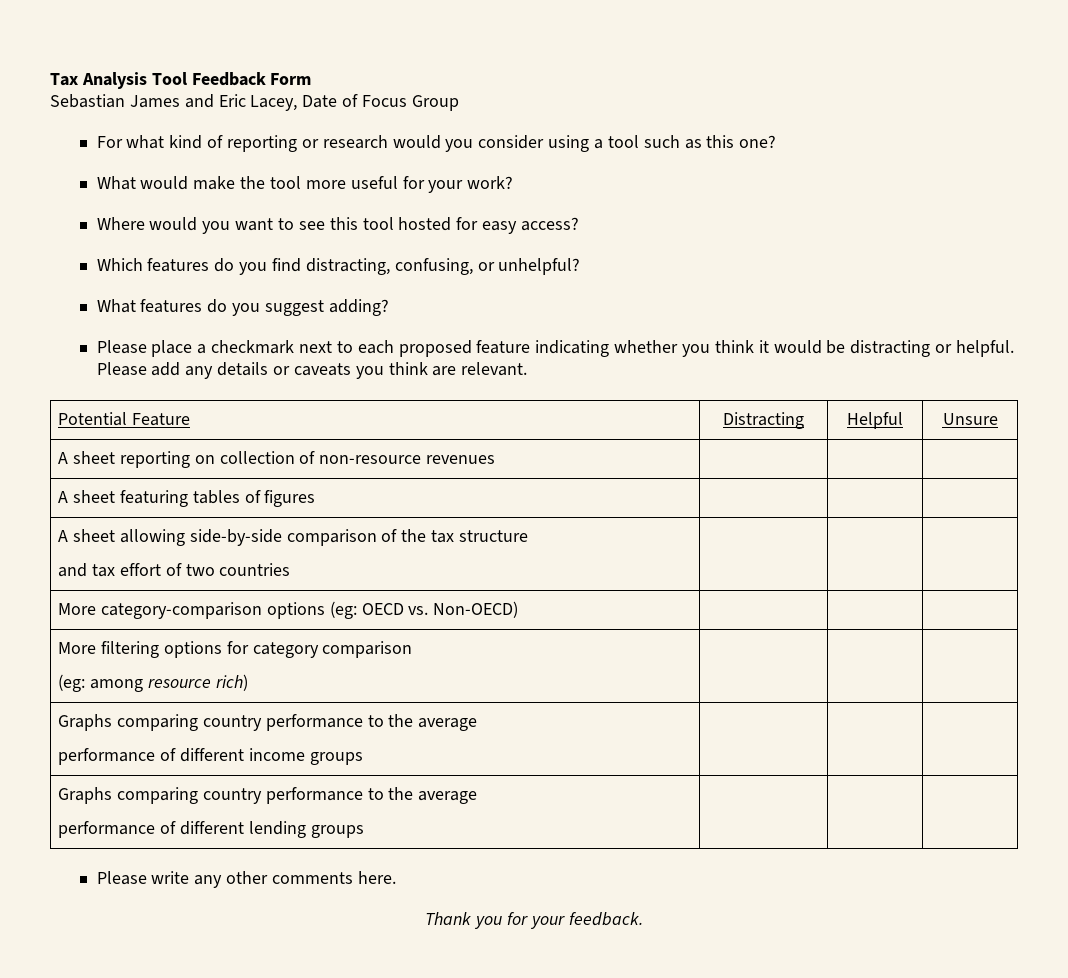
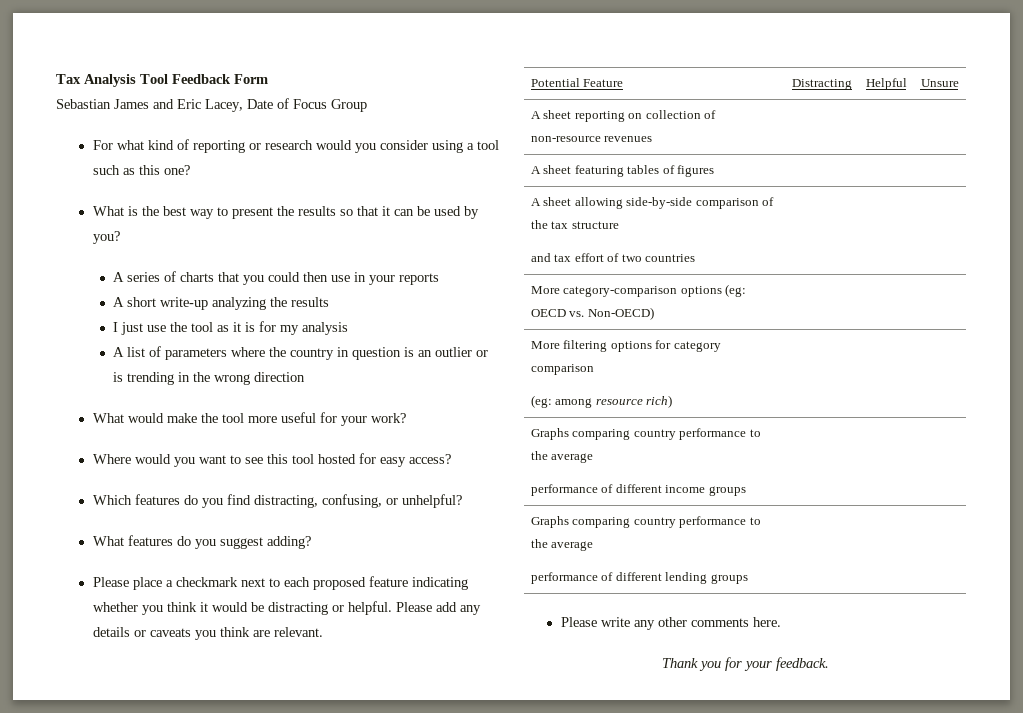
+ What is the best way to present the results so that it can be used by you?
+ A series of charts that you could then use in your reports
+ A short write-up analyzing the results
+ I just use the tool as it is for my analysis
+ A list of parameters where the country in question is an outlier or is trending in the wrong direction

